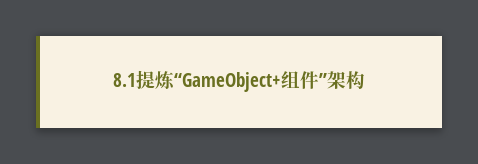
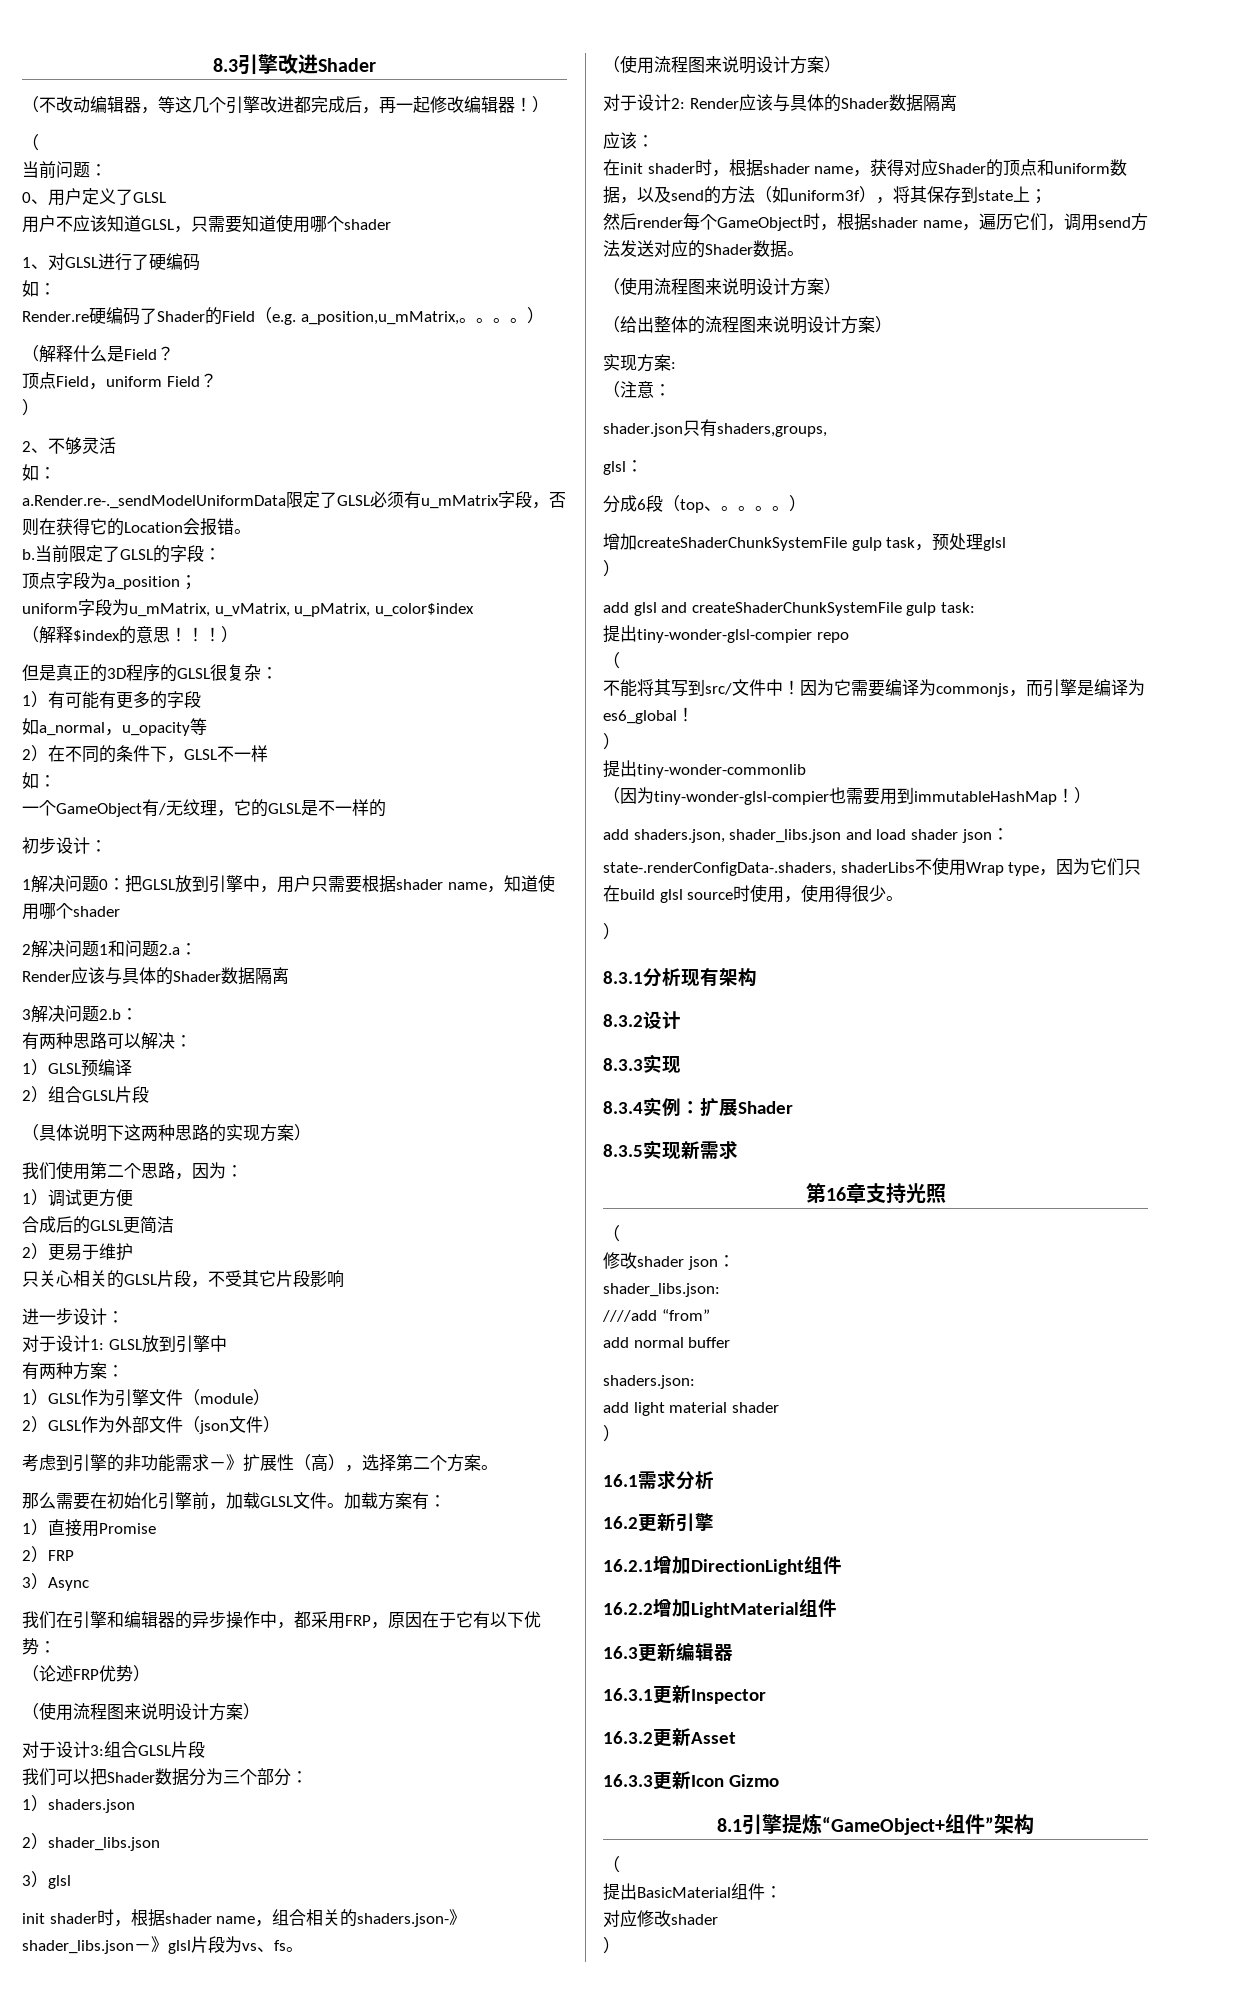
- 8.1提炼“GameObject+组件”架构
+ 8.3引擎改进Shader
+ （不改动编辑器，等这几个引擎改进都完成后，再一起修改编辑器！）
+ （
+ 当前问题：
+ 0、用户定义了GLSL
+ 用户不应该知道GLSL，只需要知道使用哪个shader
+ 1、对GLSL进行了硬编码
+ 如：
+ Render.re硬编码了Shader的Field（e.g. a_position,u_mMatrix,。。。。）
+ （解释什么是Field？
+ 顶点Field，uniform Field？
+ ）
+ 2、不够灵活
+ 如：
+ a.Render.re-._sendModelUniformData限定了GLSL必须有u_mMatrix字段，否则在获得它的Location会报错。
+ b.当前限定了GLSL的字段：
+ 顶点字段为a_position；
+ uniform字段为u_mMatrix, u_vMatrix, u_pMatrix, u_color$index
+ （解释$index的意思！！！）
+ 但是真正的3D程序的GLSL很复杂：
+ 1）有可能有更多的字段
+ 如a_normal，u_opacity等
+ 2）在不同的条件下，GLSL不一样
+ 如：
+ 一个GameObject有/无纹理，它的GLSL是不一样的
+ 初步设计：
+ 1解决问题0：把GLSL放到引擎中，用户只需要根据shader name，知道使用哪个shader
+ 2解决问题1和问题2.a：
+ Render应该与具体的Shader数据隔离
+ 3解决问题2.b：
+ 有两种思路可以解决：
+ 1）GLSL预编译
+ 2）组合GLSL片段
+ （具体说明下这两种思路的实现方案）
+ 我们使用第二个思路，因为：
+ 1）调试更方便
+ 合成后的GLSL更简洁
+ 2）更易于维护
+ 只关心相关的GLSL片段，不受其它片段影响
+ 进一步设计：
+ 对于设计1: GLSL放到引擎中
+ 有两种方案：
+ 1）GLSL作为引擎文件（module）
+ 2）GLSL作为外部文件（json文件）
+ 考虑到引擎的非功能需求－》扩展性（高），选择第二个方案。
+ 那么需要在初始化引擎前，加载GLSL文件。加载方案有：
+ 1）直接用Promise
+ 2）FRP
+ 3）Async
+ 我们在引擎和编辑器的异步操作中，都采用FRP，原因在于它有以下优势：
+ （论述FRP优势）
+ （使用流程图来说明设计方案）
+ 对于设计3:组合GLSL片段
+ 我们可以把Shader数据分为三个部分：
+ 1）shaders.json
+ 2）shader_libs.json
+ 3）glsl
+ init shader时，根据shader name，组合相关的shaders.json-》shader_libs.json－》glsl片段为vs、fs。
+ （使用流程图来说明设计方案）
+ 对于设计2: Render应该与具体的Shader数据隔离
+ 应该：
+ 在init shader时，根据shader name，获得对应Shader的顶点和uniform数据，以及send的方法（如uniform3f），将其保存到state上；
+ 然后render每个GameObject时，根据shader name，遍历它们，调用send方法发送对应的Shader数据。
+ （使用流程图来说明设计方案）
+ （给出整体的流程图来说明设计方案）
+ 实现方案:
+ （注意：
+ shader.json只有shaders,groups,
+ glsl：
+ 分成6段（top、。。。。）
+ 增加createShaderChunkSystemFile gulp task，预处理glsl
+ ）
+ add glsl and createShaderChunkSystemFile gulp task:
+ 提出tiny-wonder-glsl-compier repo
+ （
+ 不能将其写到src/文件中！因为它需要编译为commonjs，而引擎是编译为es6_global！
+ ）
+ 提出tiny-wonder-commonlib
+ （因为tiny-wonder-glsl-compier也需要用到immutableHashMap！）
+ add shaders.json, shader_libs.json and load shader json：
+ state-.renderConfigData-.shaders, shaderLibs不使用Wrap type，因为它们只在build glsl source时使用，使用得很少。
+ ）
+ 8.3.1分析现有架构
+ 8.3.2设计
+ 8.3.3实现
+ 8.3.4实例：扩展Shader
+ 8.3.5实现新需求
+ 第16章支持光照
+ （
+ 修改shader json：
+ shader_libs.json:
+ ////add “from”
+ add normal buffer
+ shaders.json:
+ add light material shader
+ ）
+ 16.1需求分析
+ 16.2更新引擎
+ 16.2.1增加DirectionLight组件
+ 16.2.2增加LightMaterial组件
+ 16.3更新编辑器
+ 16.3.1更新Inspector
+ 16.3.2更新Asset
+ 16.3.3更新Icon Gizmo
+ 8.1引擎提炼“GameObject+组件”架构
+ （
+ 提出BasicMaterial组件：
+ 对应修改shader
+ ）

